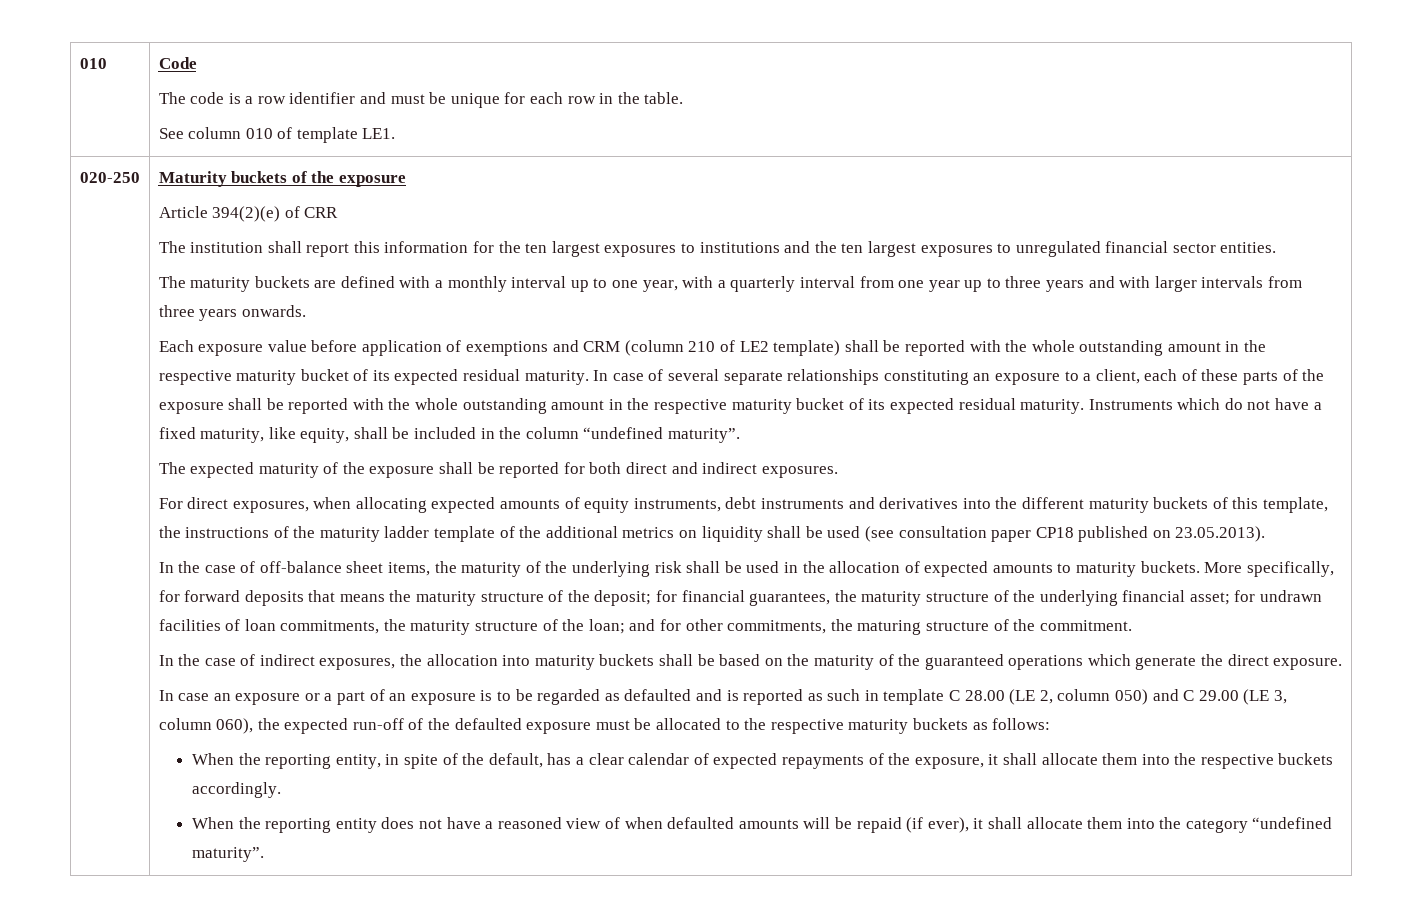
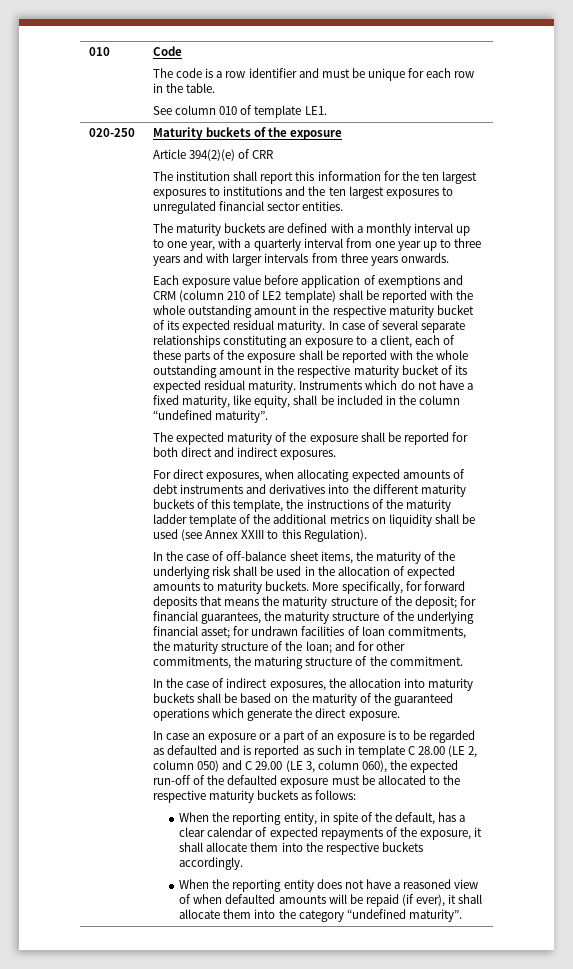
- For direct exposures, when allocating expected amounts of equity instruments, debt instruments and derivatives into the different maturity buckets of this template, the instructions of the maturity ladder template of the additional metrics on liquidity shall be used (see consultation paper CP18 published on 23.05.2013).
+ For direct exposures, when allocating expected amounts of debt instruments and derivatives into the different maturity buckets of this template, the instructions of the maturity ladder template of the additional metrics on liquidity shall be used (see Annex XXIII to this Regulation).

